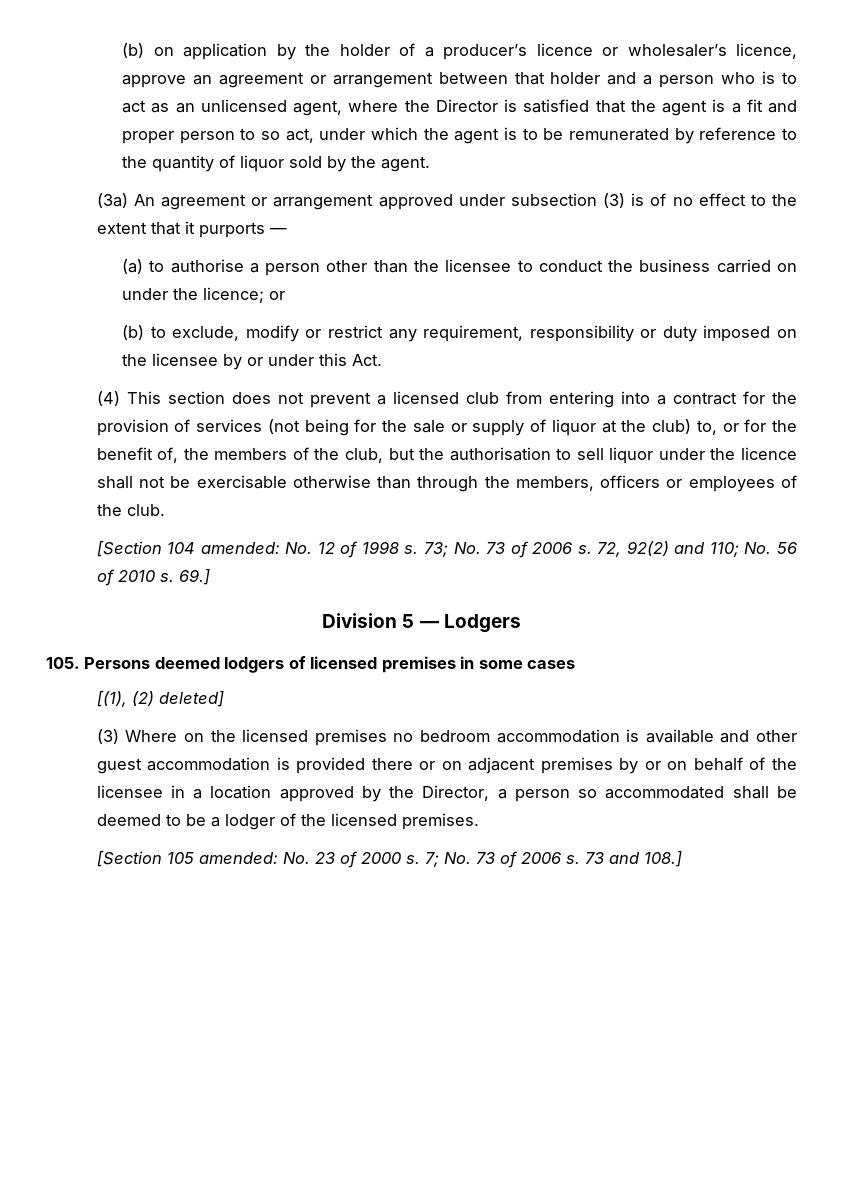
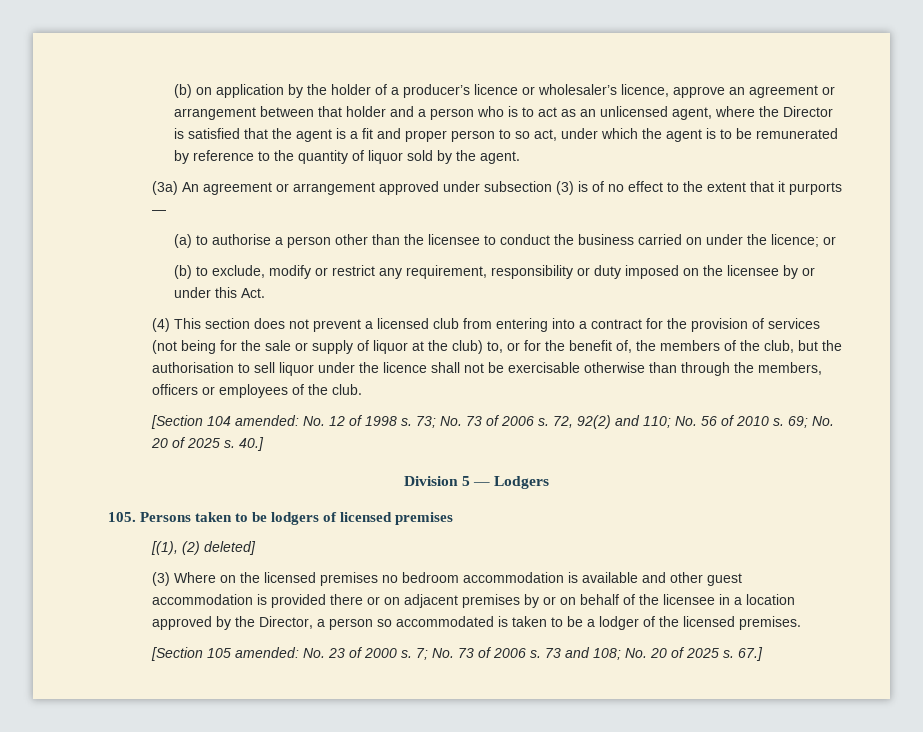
- 69.]
+ 69; No. 20 of 2025 s. 40.]
- 105. Persons deemed lodgers of licensed premises in some cases
+ 105. Persons taken to be lodgers of licensed premises
- (3) Where on the licensed premises no bedroom accommodation is available and other guest accommodation is provided there or on adjacent premises by or on behalf of the licensee in a location approved by the Director, a person so accommodated shall be deemed to be a lodger of the licensed premises.
+ (3) Where on the licensed premises no bedroom accommodation is available and other guest accommodation is provided there or on adjacent premises by or on behalf of the licensee in a location approved by the Director, a person so accommodated is taken to be a lodger of the licensed premises.
- 73 and 108.]
+ 73 and 108; No. 20 of 2025 s. 67.]

